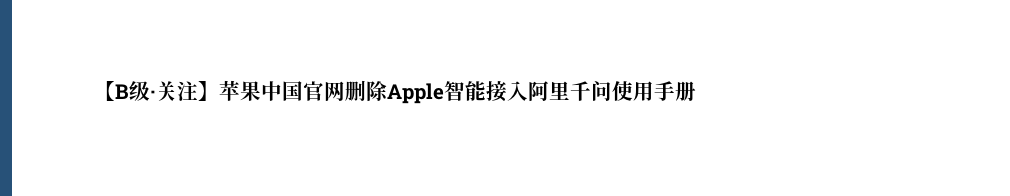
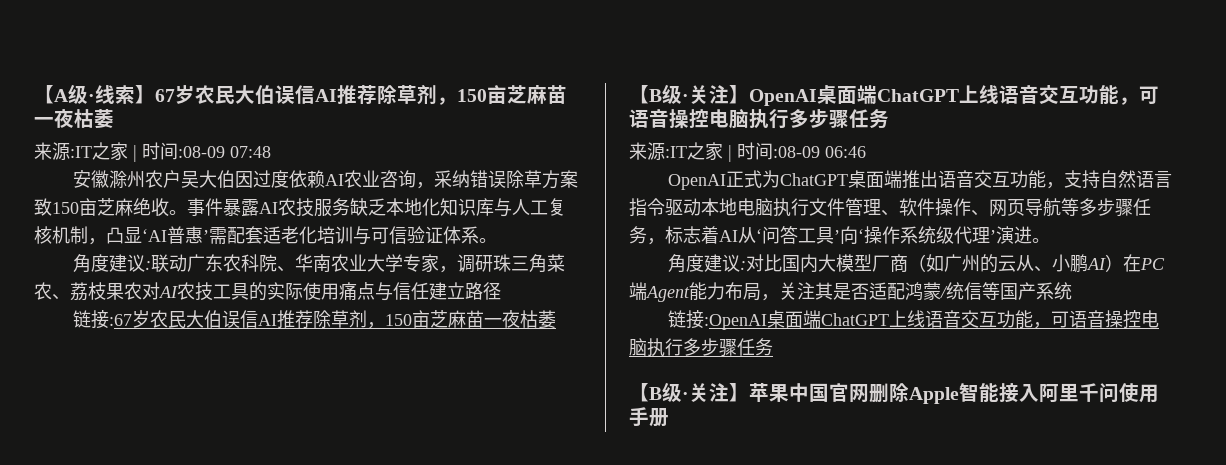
+ 【A级·线索】67岁农民大伯误信AI推荐除草剂，150亩芝麻苗一夜枯萎
+ 来源:IT之家 | 时间:08-09 07:48
+ 安徽滁州农户吴大伯因过度依赖AI农业咨询，采纳错误除草方案致150亩芝麻绝收。事件暴露AI农技服务缺乏本地化知识库与人工复核机制，凸显‘AI普惠’需配套适老化培训与可信验证体系。
+ 角度建议:联动广东农科院、华南农业大学专家，调研珠三角菜农、荔枝果农对AI农技工具的实际使用痛点与信任建立路径
+ 链接:67岁农民大伯误信AI推荐除草剂，150亩芝麻苗一夜枯萎
+ 【B级·关注】OpenAI桌面端ChatGPT上线语音交互功能，可语音操控电脑执行多步骤任务
+ 来源:IT之家 | 时间:08-09 06:46
+ OpenAI正式为ChatGPT桌面端推出语音交互功能，支持自然语言指令驱动本地电脑执行文件管理、软件操作、网页导航等多步骤任务，标志着AI从‘问答工具’向‘操作系统级代理’演进。
+ 角度建议:对比国内大模型厂商（如广州的云从、小鹏AI）在PC端Agent能力布局，关注其是否适配鸿蒙/统信等国产系统
+ 链接:OpenAI桌面端ChatGPT上线语音交互功能，可语音操控电脑执行多步骤任务

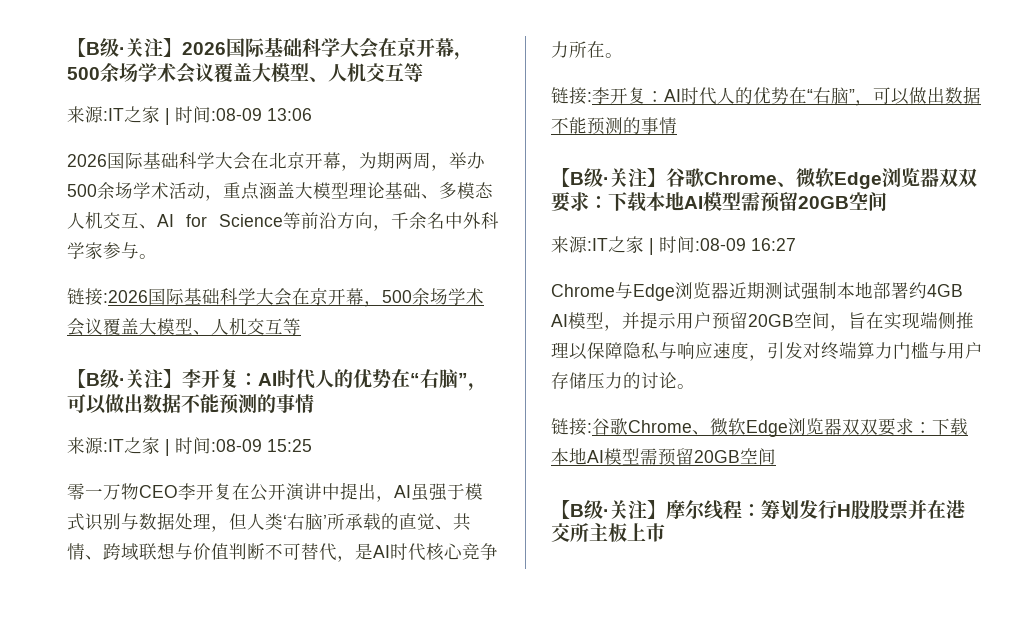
- 【A级·线索】67岁农民大伯误信AI推荐除草剂，150亩芝麻苗一夜枯萎
- 来源:IT之家 | 时间:08-09 07:48
- 安徽滁州农户吴大伯因过度依赖AI农业咨询，采纳错误除草方案致150亩芝麻绝收。事件暴露AI农技服务缺乏本地化知识库与人工复核机制，凸显‘AI普惠’需配套适老化培训与可信验证体系。
- 角度建议:联动广东农科院、华南农业大学专家，调研珠三角菜农、荔枝果农对AI农技工具的实际使用痛点与信任建立路径
- 链接:67岁农民大伯误信AI推荐除草剂，150亩芝麻苗一夜枯萎
- 【B级·关注】OpenAI桌面端ChatGPT上线语音交互功能，可语音操控电脑执行多步骤任务
- 来源:IT之家 | 时间:08-09 06:46
- OpenAI正式为ChatGPT桌面端推出语音交互功能，支持自然语言指令驱动本地电脑执行文件管理、软件操作、网页导航等多步骤任务，标志着AI从‘问答工具’向‘操作系统级代理’演进。
- 角度建议:对比国内大模型厂商（如广州的云从、小鹏AI）在PC端Agent能力布局，关注其是否适配鸿蒙/统信等国产系统
- 链接:OpenAI桌面端ChatGPT上线语音交互功能，可语音操控电脑执行多步骤任务
- 【B级·关注】苹果中国官网删除Apple智能接入阿里千问使用手册
+ 【B级·关注】2026国际基础科学大会在京开幕，500余场学术会议覆盖大模型、人机交互等
+ 来源:IT之家 | 时间:08-09 13:06
+ 2026国际基础科学大会在北京开幕，为期两周，举办500余场学术活动，重点涵盖大模型理论基础、多模态人机交互、AI for Science等前沿方向，千余名中外科学家参与。
+ 链接:2026国际基础科学大会在京开幕，500余场学术会议覆盖大模型、人机交互等
+ 【B级·关注】李开复：AI时代人的优势在“右脑”，可以做出数据不能预测的事情
+ 来源:IT之家 | 时间:08-09 15:25
+ 零一万物CEO李开复在公开演讲中提出，AI虽强于模式识别与数据处理，但人类‘右脑’所承载的直觉、共情、跨域联想与价值判断不可替代，是AI时代核心竞争力所在。
+ 链接:李开复：AI时代人的优势在“右脑”，可以做出数据不能预测的事情
+ 【B级·关注】谷歌Chrome、微软Edge浏览器双双要求：下载本地AI模型需预留20GB空间
+ 来源:IT之家 | 时间:08-09 16:27
+ Chrome与Edge浏览器近期测试强制本地部署约4GB AI模型，并提示用户预留20GB空间，旨在实现端侧推理以保障隐私与响应速度，引发对终端算力门槛与用户存储压力的讨论。
+ 链接:谷歌Chrome、微软Edge浏览器双双要求：下载本地AI模型需预留20GB空间
+ 【B级·关注】摩尔线程：筹划发行H股股票并在港交所主板上市

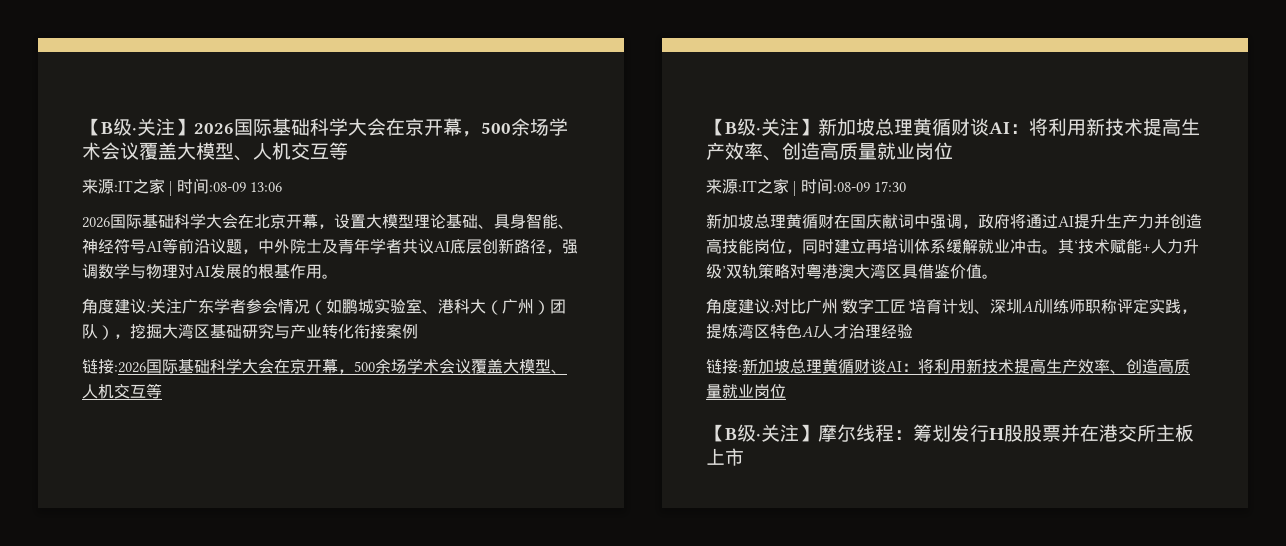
- 2026国际基础科学大会在北京开幕，为期两周，举办500余场学术活动，重点涵盖大模型理论基础、多模态人机交互、AI for Science等前沿方向，千余名中外科学家参与。
+ 2026国际基础科学大会在北京开幕，设置大模型理论基础、具身智能、神经符号AI等前沿议题，中外院士及青年学者共议AI底层创新路径，强调数学与物理对AI发展的根基作用。
+ 角度建议:关注广东学者参会情况（如鹏城实验室、港科大（广州）团队），挖掘大湾区基础研究与产业转化衔接案例
- 【B级·关注】李开复：AI时代人的优势在“右脑”，可以做出数据不能预测的事情
- 来源:IT之家 | 时间:08-09 15:25
- 零一万物CEO李开复在公开演讲中提出，AI虽强于模式识别与数据处理，但人类‘右脑’所承载的直觉、共情、跨域联想与价值判断不可替代，是AI时代核心竞争力所在。
- 链接:李开复：AI时代人的优势在“右脑”，可以做出数据不能预测的事情
- 【B级·关注】谷歌Chrome、微软Edge浏览器双双要求：下载本地AI模型需预留20GB空间
- 来源:IT之家 | 时间:08-09 16:27
- Chrome与Edge浏览器近期测试强制本地部署约4GB AI模型，并提示用户预留20GB空间，旨在实现端侧推理以保障隐私与响应速度，引发对终端算力门槛与用户存储压力的讨论。
- 链接:谷歌Chrome、微软Edge浏览器双双要求：下载本地AI模型需预留20GB空间
+ 【B级·关注】新加坡总理黄循财谈AI：将利用新技术提高生产效率、创造高质量就业岗位
+ 来源:IT之家 | 时间:08-09 17:30
+ 新加坡总理黄循财在国庆献词中强调，政府将通过AI提升生产力并创造高技能岗位，同时建立再培训体系缓解就业冲击。其‘技术赋能+人力升级’双轨策略对粤港澳大湾区具借鉴价值。
+ 角度建议:对比广州‘数字工匠’培育计划、深圳AI训练师职称评定实践，提炼湾区特色AI人才治理经验
+ 链接:新加坡总理黄循财谈AI：将利用新技术提高生产效率、创造高质量就业岗位

